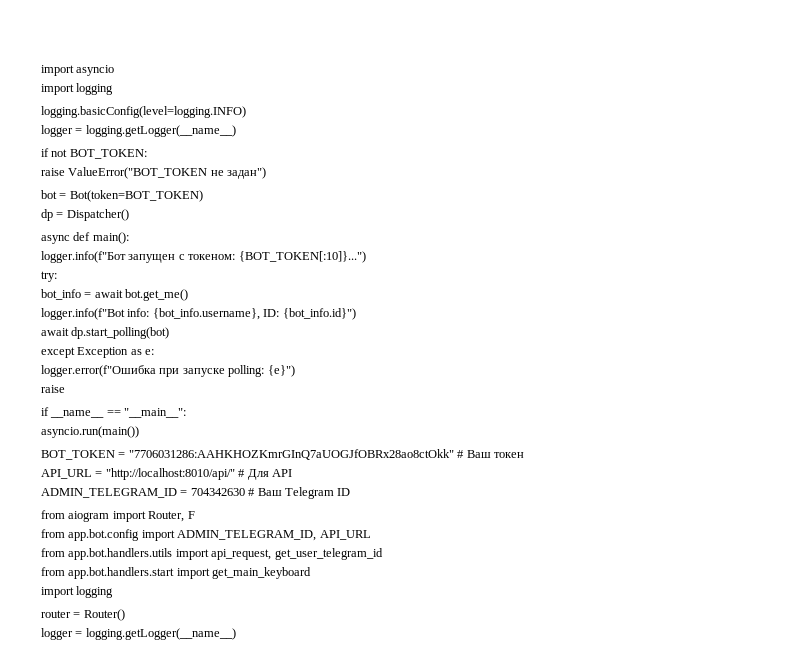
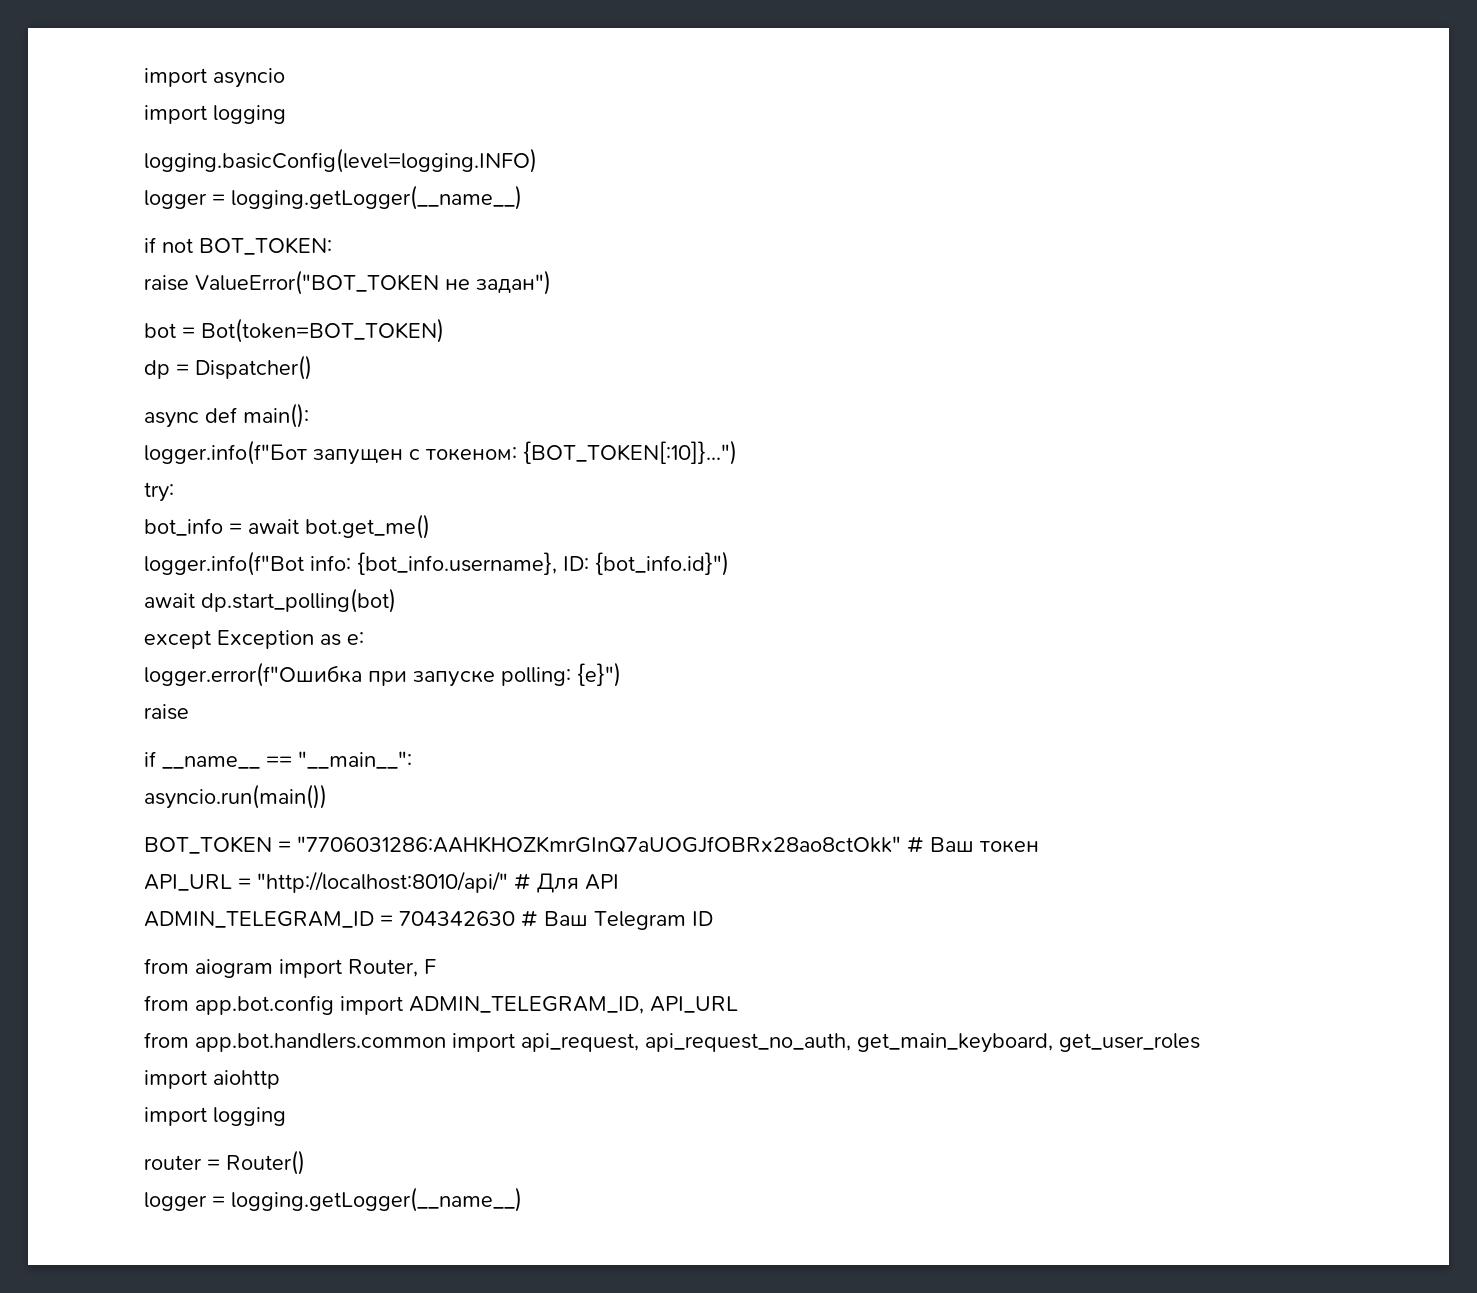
- from app.bot.handlers.utils import api_request, get_user_telegram_id
- from app.bot.handlers.start import get_main_keyboard
+ from app.bot.handlers.common import api_request, api_request_no_auth, get_main_keyboard, get_user_roles
+ import aiohttp

